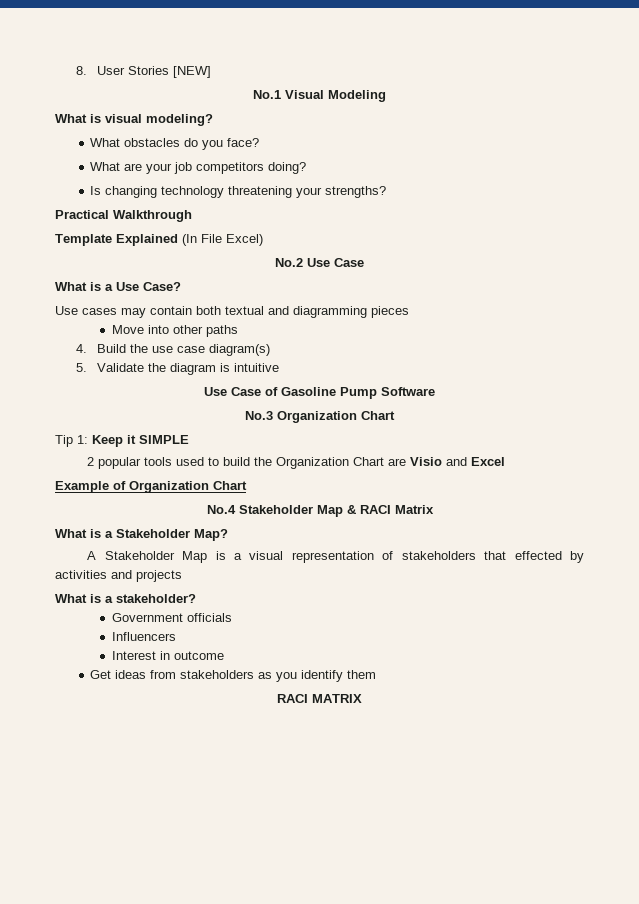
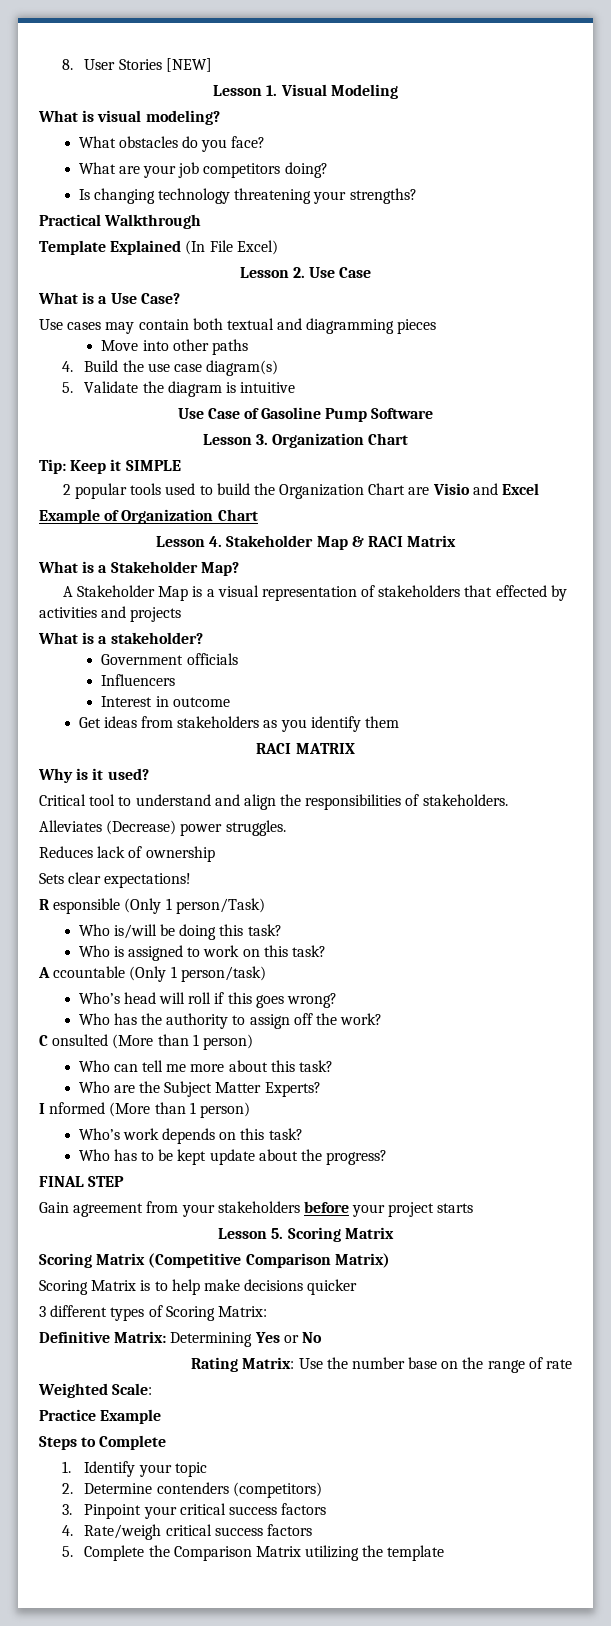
- No.1 Visual Modeling
+ Lesson 1. Visual Modeling
- No.2 Use Case
+ Lesson 2. Use Case
- No.3 Organization Chart
- Tip 1: Keep it SIMPLE
+ Lesson 3. Organization Chart
+ Tip: Keep it SIMPLE
- No.4 Stakeholder Map & RACI Matrix
+ Lesson 4. Stakeholder Map & RACI Matrix
+ Why is it used?
+ Critical tool to understand and align the responsibilities of stakeholders.
+ Alleviates (Decrease) power struggles.
+ Reduces lack of ownership
+ Sets clear expectations!
+ R esponsible (Only 1 person/Task)
+ Who is/will be doing this task?
+ Who is assigned to work on this task?
+ A ccountable (Only 1 person/task)
+ Who’s head will roll if this goes wrong?
+ Who has the authority to assign off the work?
+ C onsulted (More than 1 person)
+ Who can tell me more about this task?
+ Who are the Subject Matter Experts?
+ I nformed (More than 1 person)
+ Who’s work depends on this task?
+ Who has to be kept update about the progress?
+ FINAL STEP
+ Gain agreement from your stakeholders before your project starts
+ Lesson 5. Scoring Matrix
+ Scoring Matrix (Competitive Comparison Matrix)
+ Scoring Matrix is to help make decisions quicker
+ 3 different types of Scoring Matrix:
+ Definitive Matrix: Determining Yes or No
+ Rating Matrix: Use the number base on the range of rate
+ Weighted Scale:
+ Practice Example
+ Steps to Complete
+ 1. Identify your topic
+ 2. Determine contenders (competitors)
+ 3. Pinpoint your critical success factors
+ 4. Rate/weigh critical success factors
+ 5. Complete the Comparison Matrix utilizing the template

